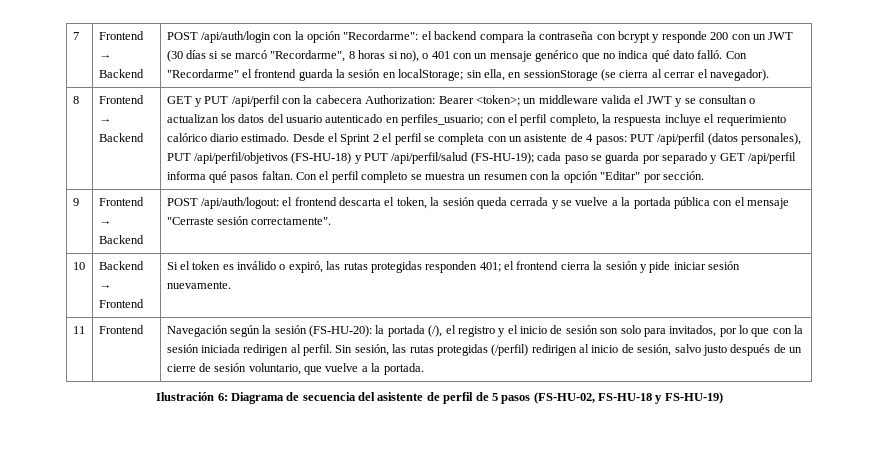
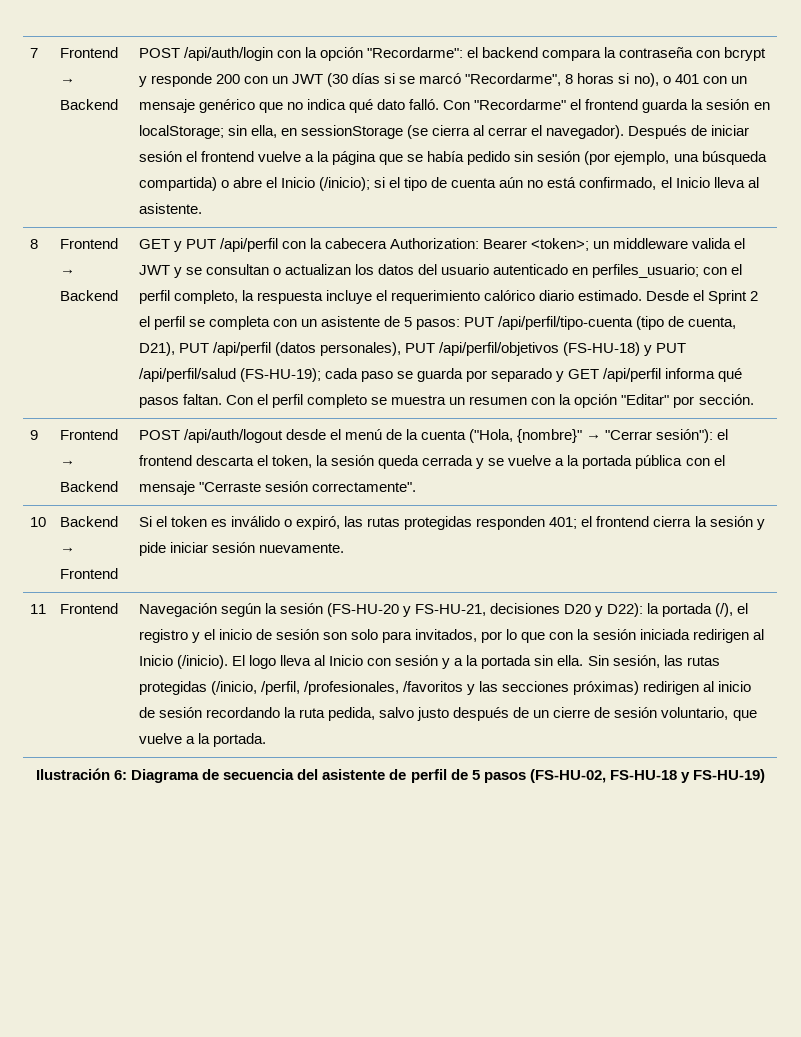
+ Después de iniciar sesión el frontend vuelve a la página que se había pedido sin sesión (por ejemplo, una búsqueda compartida) o abre el Inicio (/inicio); si el tipo de cuenta aún no está confirmado, el Inicio lleva al asistente.
- Desde el Sprint 2 el perfil se completa con un asistente de 4 pasos: PUT /api/perfil (datos personales), PUT /api/perfil/objetivos (FS-HU-18) y PUT /api/perfil/salud (FS-HU-19); cada paso se guarda por separado y GET /api/perfil informa qué pasos faltan.
+ Desde el Sprint 2 el perfil se completa con un asistente de 5 pasos: PUT /api/perfil/tipo-cuenta (tipo de cuenta, D21), PUT /api/perfil (datos personales), PUT /api/perfil/objetivos (FS-HU-18) y PUT /api/perfil/salud (FS-HU-19); cada paso se guarda por separado y GET /api/perfil informa qué pasos faltan.
- 9 | Frontend → Backend | POST /api/auth/logout: el frontend descarta el token, la sesión queda cerrada y se vuelve a la portada pública con el mensaje "Cerraste sesión correctamente".
+ 9 | Frontend → Backend | POST /api/auth/logout desde el menú de la cuenta ("Hola, {nombre}" → "Cerrar sesión"): el frontend descarta el token, la sesión queda cerrada y se vuelve a la portada pública con el mensaje "Cerraste sesión correctamente".
- Navegación según la sesión (FS-HU-20): la portada (/), el registro y el inicio de sesión son solo para invitados, por lo que con la sesión iniciada redirigen al perfil.
+ Navegación según la sesión (FS-HU-20 y FS-HU-21, decisiones D20 y D22): la portada (/), el registro y el inicio de sesión son solo para invitados, por lo que con la sesión iniciada redirigen al Inicio (/inicio). El logo lleva al Inicio con sesión y a la portada sin ella.
- Sin sesión, las rutas protegidas (/perfil) redirigen al inicio de sesión, salvo justo después de un cierre de sesión voluntario, que vuelve a la portada.
+ Sin sesión, las rutas protegidas (/inicio, /perfil, /profesionales, /favoritos y las secciones próximas) redirigen al inicio de sesión recordando la ruta pedida, salvo justo después de un cierre de sesión voluntario, que vuelve a la portada.

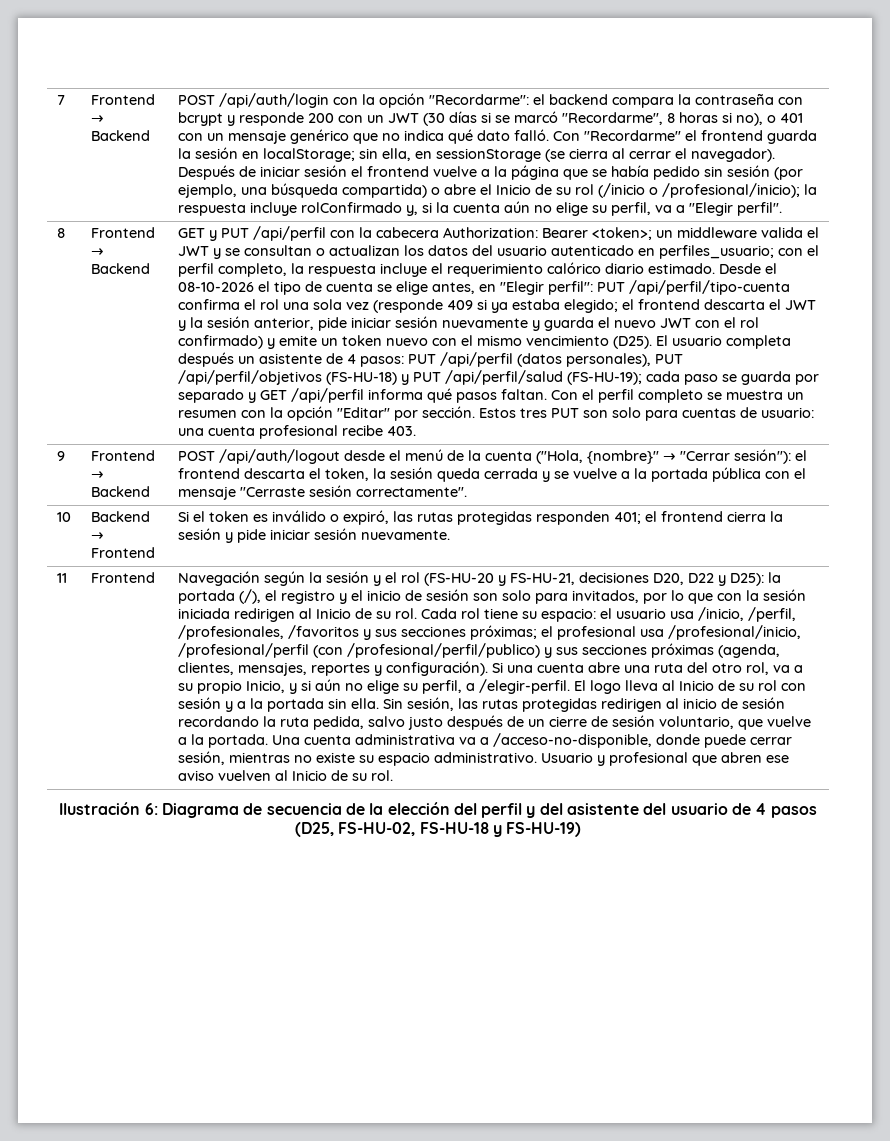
- Después de iniciar sesión el frontend vuelve a la página que se había pedido sin sesión (por ejemplo, una búsqueda compartida) o abre el Inicio (/inicio); si el tipo de cuenta aún no está confirmado, el Inicio lleva al asistente.
+ Después de iniciar sesión el frontend vuelve a la página que se había pedido sin sesión (por ejemplo, una búsqueda compartida) o abre el Inicio de su rol (/inicio o /profesional/inicio); la respuesta incluye rolConfirmado y, si la cuenta aún no elige su perfil, va a "Elegir perfil".
- Desde el Sprint 2 el perfil se completa con un asistente de 5 pasos: PUT /api/perfil/tipo-cuenta (tipo de cuenta, D21), PUT /api/perfil (datos personales), PUT /api/perfil/objetivos (FS-HU-18) y PUT /api/perfil/salud (FS-HU-19); cada paso se guarda por separado y GET /api/perfil informa qué pasos faltan.
+ Desde el 08-10-2026 el tipo de cuenta se elige antes, en "Elegir perfil": PUT /api/perfil/tipo-cuenta confirma el rol una sola vez (responde 409 si ya estaba elegido; el frontend descarta el JWT y la sesión anterior, pide iniciar sesión nuevamente y guarda el nuevo JWT con el rol confirmado) y emite un token nuevo con el mismo vencimiento (D25). El usuario completa después un asistente de 4 pasos: PUT /api/perfil (datos personales), PUT /api/perfil/objetivos (FS-HU-18) y PUT /api/perfil/salud (FS-HU-19); cada paso se guarda por separado y GET /api/perfil informa qué pasos faltan.
+ Estos tres PUT son solo para cuentas de usuario: una cuenta profesional recibe 403.
- Navegación según la sesión (FS-HU-20 y FS-HU-21, decisiones D20 y D22): la portada (/), el registro y el inicio de sesión son solo para invitados, por lo que con la sesión iniciada redirigen al Inicio (/inicio).
+ Navegación según la sesión y el rol (FS-HU-20 y FS-HU-21, decisiones D20, D22 y D25): la portada (/), el registro y el inicio de sesión son solo para invitados, por lo que con la sesión iniciada redirigen al Inicio de su rol. Cada rol tiene su espacio: el usuario usa /inicio, /perfil, /profesionales, /favoritos y sus secciones próximas; el profesional usa /profesional/inicio, /profesional/perfil (con /profesional/perfil/publico) y sus secciones próximas (agenda, clientes, mensajes, reportes y configuración). Si una cuenta abre una ruta del otro rol, va a su propio Inicio, y si aún no elige su perfil, a /elegir-perfil.
- El logo lleva al Inicio con sesión y a la portada sin ella.
+ El logo lleva al Inicio de su rol con sesión y a la portada sin ella.
- Sin sesión, las rutas protegidas (/inicio, /perfil, /profesionales, /favoritos y las secciones próximas) redirigen al inicio de sesión recordando la ruta pedida, salvo justo después de un cierre de sesión voluntario, que vuelve a la portada.
+ Sin sesión, las rutas protegidas redirigen al inicio de sesión recordando la ruta pedida, salvo justo después de un cierre de sesión voluntario, que vuelve a la portada. Una cuenta administrativa va a /acceso-no-disponible, donde puede cerrar sesión, mientras no existe su espacio administrativo. Usuario y profesional que abren ese aviso vuelven al Inicio de su rol.
- Ilustración 6: Diagrama de secuencia del asistente de perfil de 5 pasos (FS-HU-02, FS-HU-18 y FS-HU-19)
+ Ilustración 6: Diagrama de secuencia de la elección del perfil y del asistente del usuario de 4 pasos (D25, FS-HU-02, FS-HU-18 y FS-HU-19)

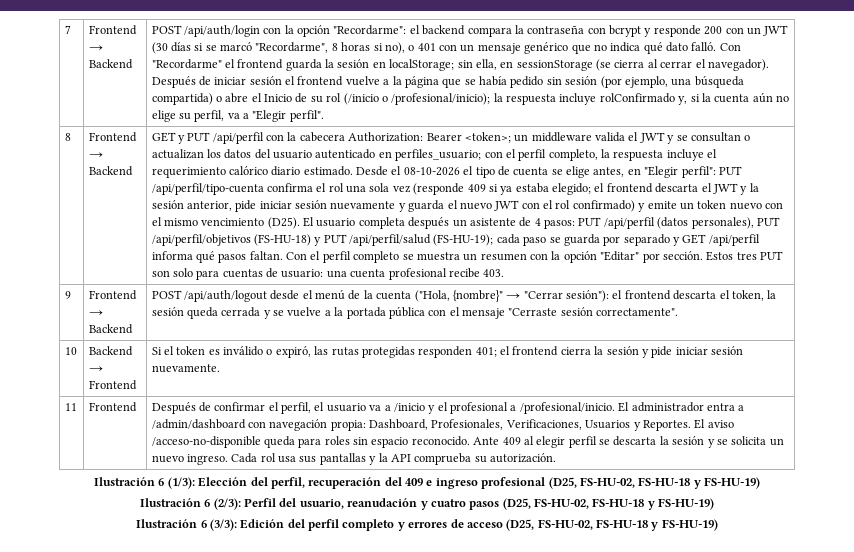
- Navegación según la sesión y el rol (FS-HU-20 y FS-HU-21, decisiones D20, D22 y D25): la portada (/), el registro y el inicio de sesión son solo para invitados, por lo que con la sesión iniciada redirigen al Inicio de su rol. Cada rol tiene su espacio: el usuario usa /inicio, /perfil, /profesionales, /favoritos y sus secciones próximas; el profesional usa /profesional/inicio, /profesional/perfil (con /profesional/perfil/publico) y sus secciones próximas (agenda, clientes, mensajes, reportes y configuración). Si una cuenta abre una ruta del otro rol, va a su propio Inicio, y si aún no elige su perfil, a /elegir-perfil. El logo lleva al Inicio de su rol con sesión y a la portada sin ella. Sin sesión, las rutas protegidas redirigen al inicio de sesión recordando la ruta pedida, salvo justo después de un cierre de sesión voluntario, que vuelve a la portada. Una cuenta administrativa va a /acceso-no-disponible, donde puede cerrar sesión, mientras no existe su espacio administrativo. Usuario y profesional que abren ese aviso vuelven al Inicio de su rol.
- Ilustración 6: Diagrama de secuencia de la elección del perfil y del asistente del usuario de 4 pasos (D25, FS-HU-02, FS-HU-18 y FS-HU-19)
+ Después de confirmar el perfil, el usuario va a /inicio y el profesional a /profesional/inicio. El administrador entra a /admin/dashboard con navegación propia: Dashboard, Profesionales, Verificaciones, Usuarios y Reportes. El aviso /acceso-no-disponible queda para roles sin espacio reconocido. Ante 409 al elegir perfil se descarta la sesión y se solicita un nuevo ingreso. Cada rol usa sus pantallas y la API comprueba su autorización.
+ Ilustración 6 (1/3): Elección del perfil, recuperación del 409 e ingreso profesional (D25, FS-HU-02, FS-HU-18 y FS-HU-19)
+ Ilustración 6 (2/3): Perfil del usuario, reanudación y cuatro pasos (D25, FS-HU-02, FS-HU-18 y FS-HU-19)
+ Ilustración 6 (3/3): Edición del perfil completo y errores de acceso (D25, FS-HU-02, FS-HU-18 y FS-HU-19)

